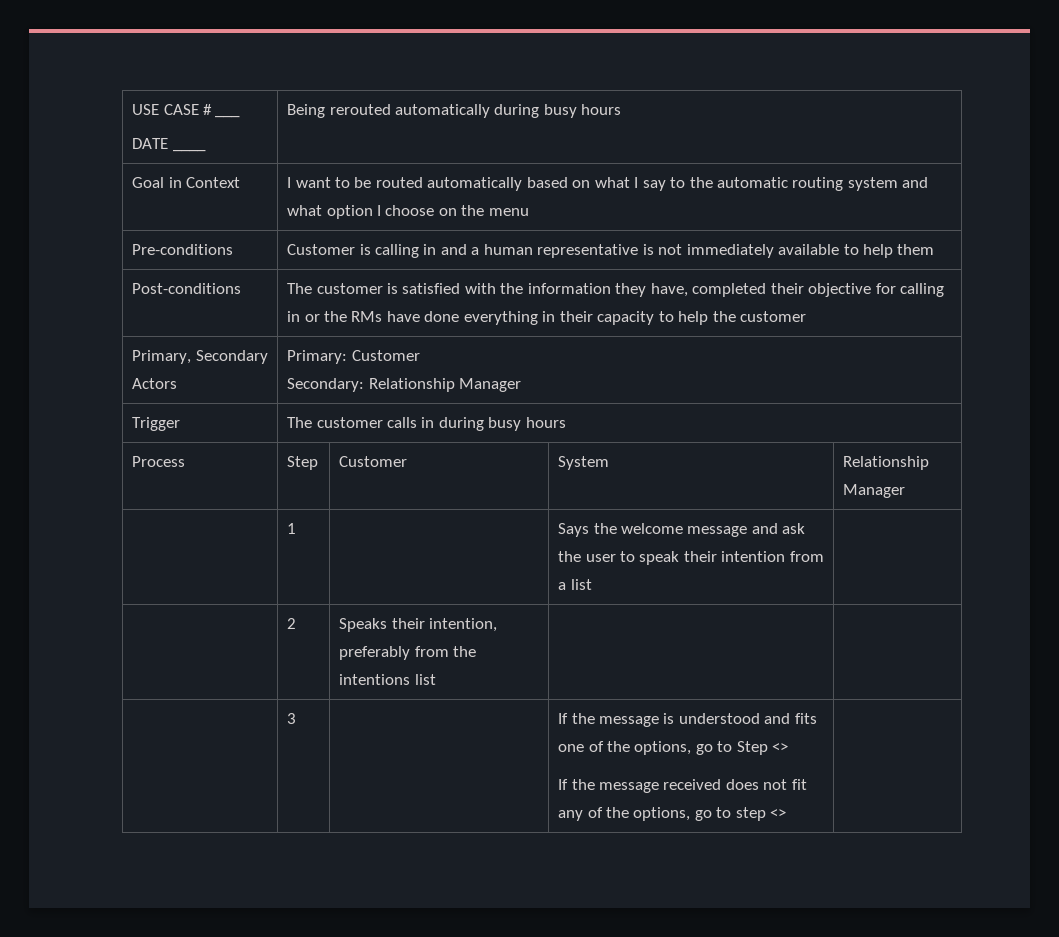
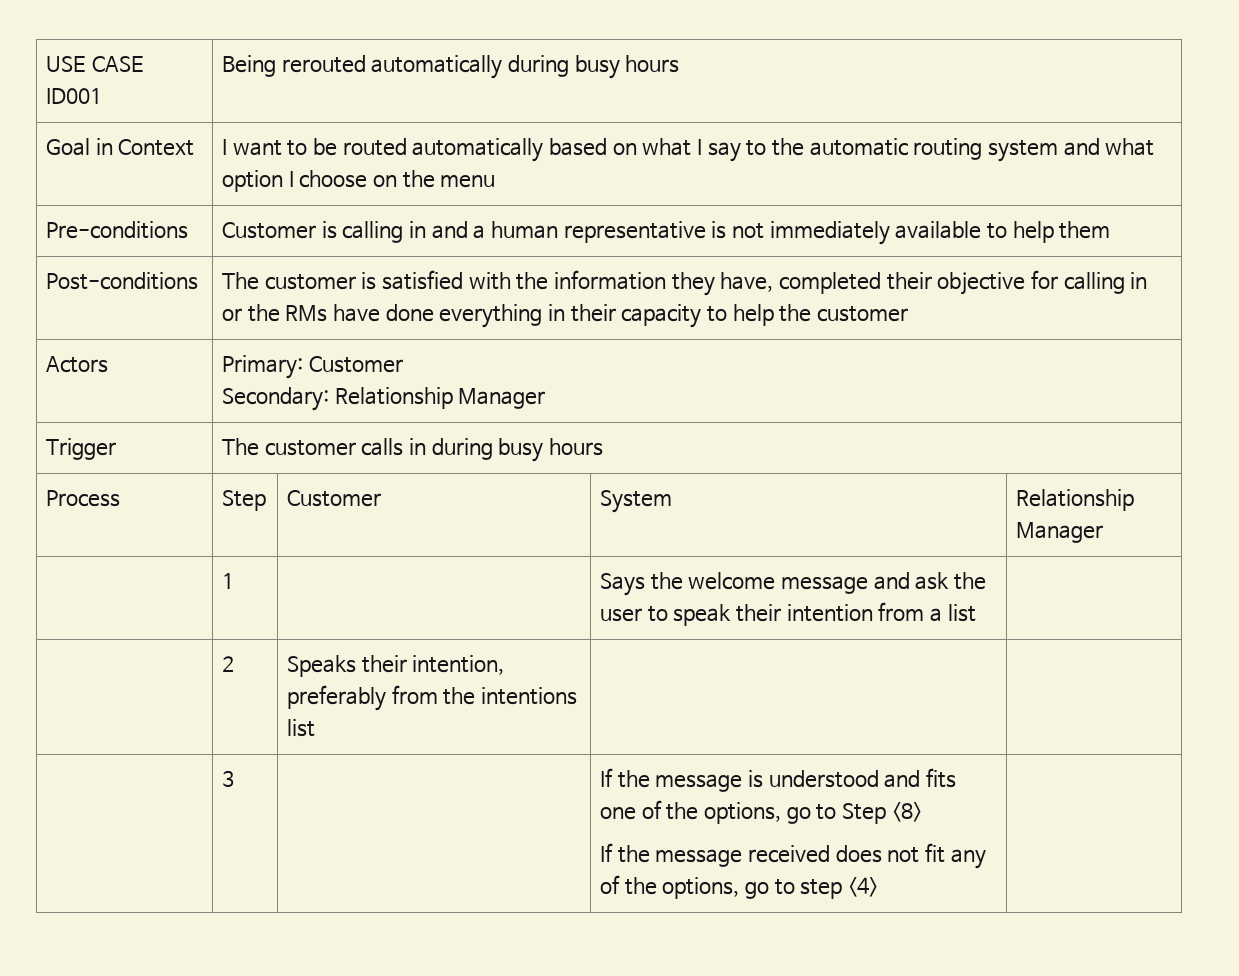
- USE CASE # ___
- DATE ____ | Being rerouted automatically during busy hours
+ USE CASE ID001 | Being rerouted automatically during busy hours
- Primary, Secondary Actors | Primary: Customer
+ Actors | Primary: Customer
- | 3 | | If the message is understood and fits one of the options, go to Step <>
- If the message received does not fit any of the options, go to step <> |
+ | 3 | | If the message is understood and fits one of the options, go to Step <8>
+ If the message received does not fit any of the options, go to step <4> |

